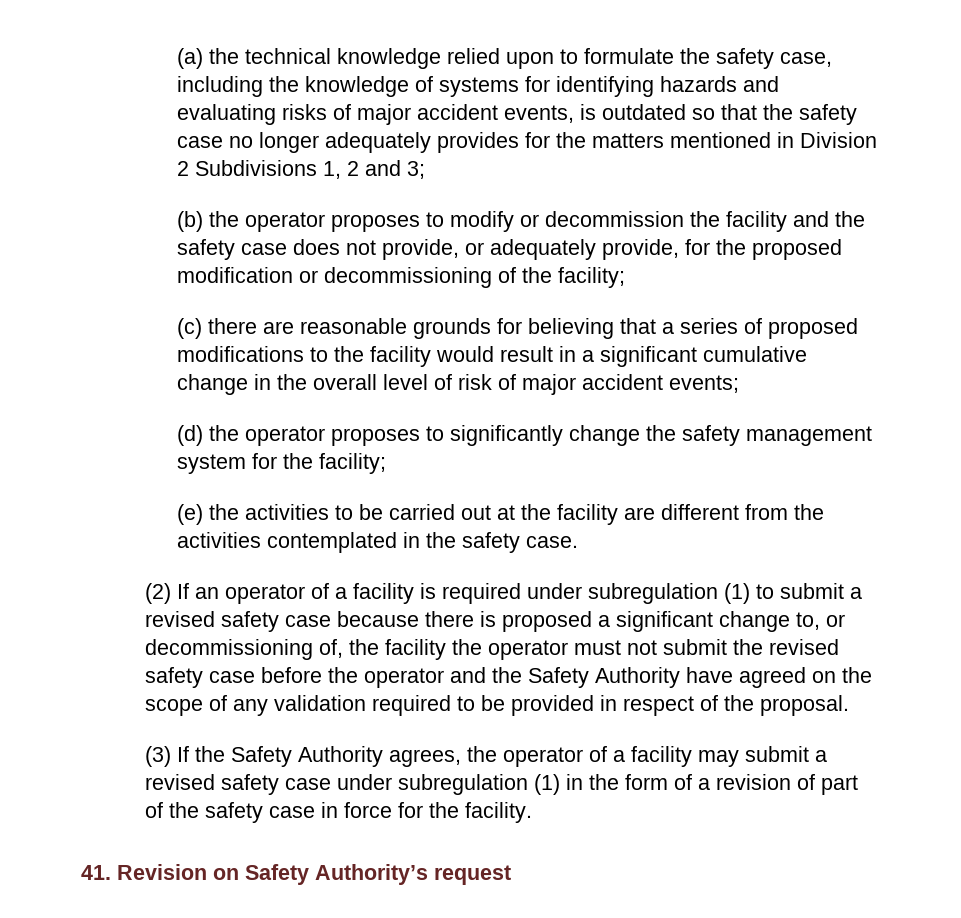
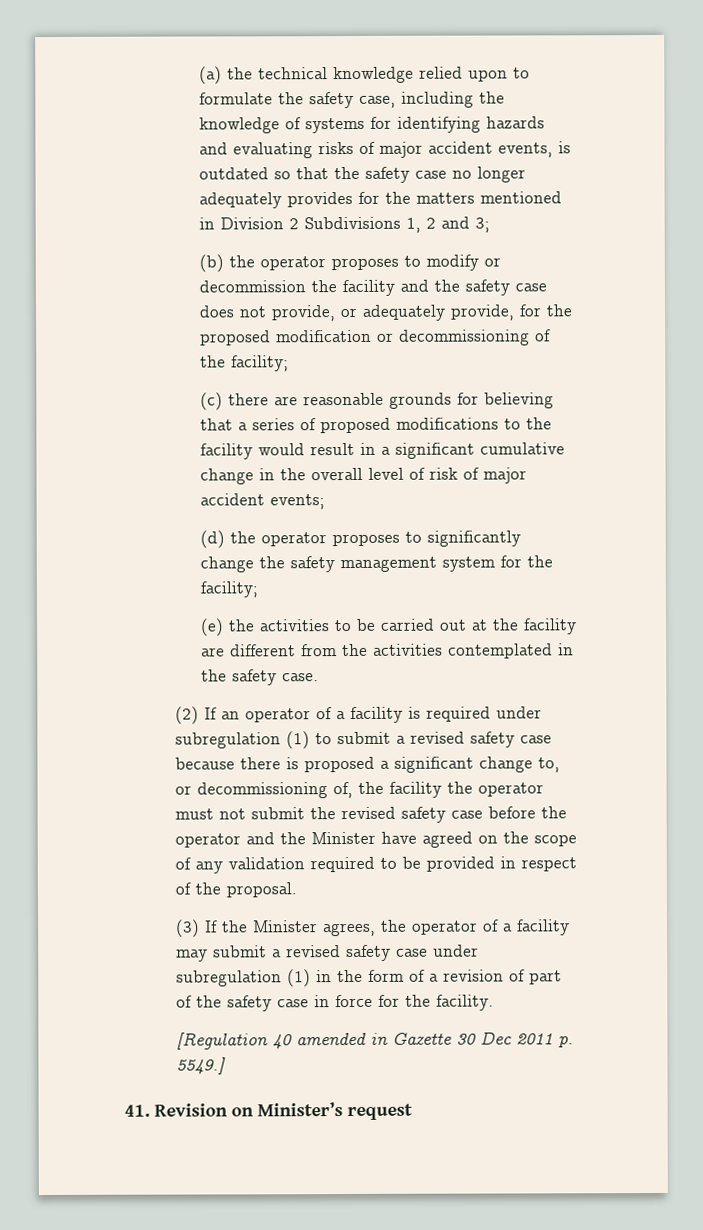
- (2) If an operator of a facility is required under subregulation (1) to submit a revised safety case because there is proposed a significant change to, or decommissioning of, the facility the operator must not submit the revised safety case before the operator and the Safety Authority have agreed on the scope of any validation required to be provided in respect of the proposal.
+ (2) If an operator of a facility is required under subregulation (1) to submit a revised safety case because there is proposed a significant change to, or decommissioning of, the facility the operator must not submit the revised safety case before the operator and the Minister have agreed on the scope of any validation required to be provided in respect of the proposal.
- (3) If the Safety Authority agrees, the operator of a facility may submit a revised safety case under subregulation (1) in the form of a revision of part of the safety case in force for the facility.
+ (3) If the Minister agrees, the operator of a facility may submit a revised safety case under subregulation (1) in the form of a revision of part of the safety case in force for the facility.
+ [Regulation 40 amended in Gazette 30 Dec 2011 p. 5549.]
- 41. Revision on Safety Authority’s request
+ 41. Revision on Minister’s request

